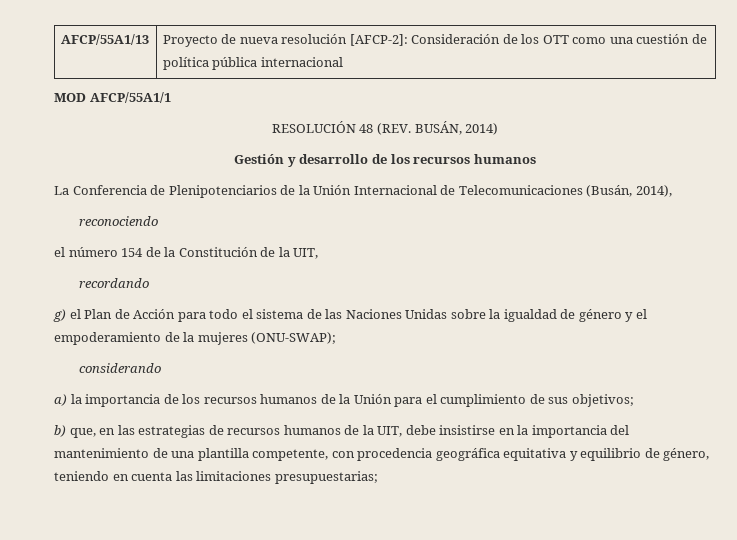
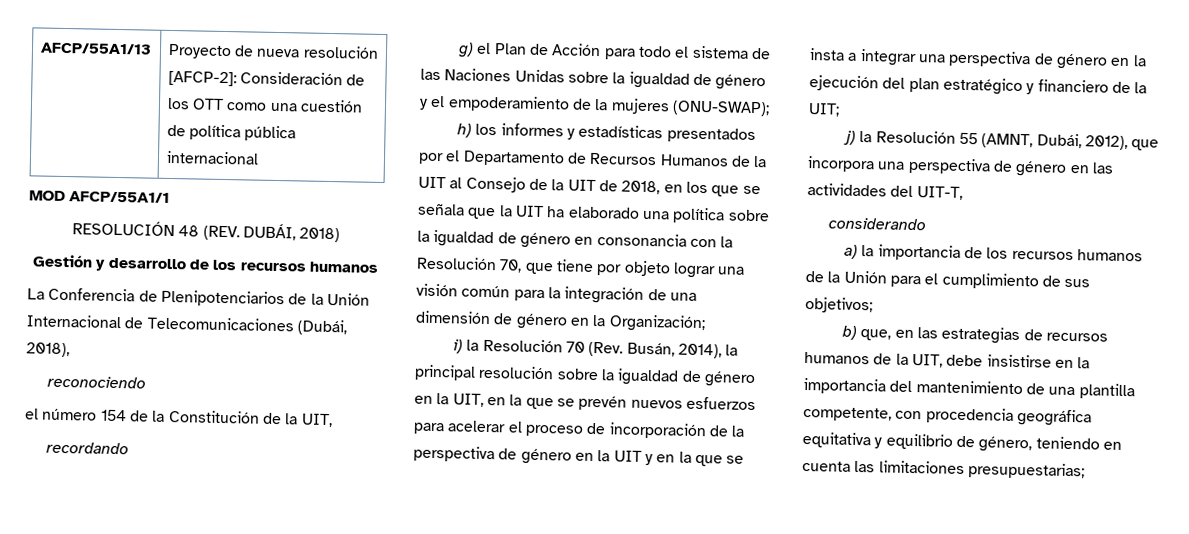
- RESOLUCIÓN 48 (REV. BUSÁN, 2014)
+ RESOLUCIÓN 48 (REV. DUBÁI, 2018)
- La Conferencia de Plenipotenciarios de la Unión Internacional de Telecomunicaciones (Busán, 2014),
+ La Conferencia de Plenipotenciarios de la Unión Internacional de Telecomunicaciones (Dubái, 2018),
+ h) los informes y estadísticas presentados por el Departamento de Recursos Humanos de la UIT al Consejo de la UIT de 2018, en los que se señala que la UIT ha elaborado una política sobre la igualdad de género en consonancia con la Resolución 70, que tiene por objeto lograr una visión común para la integración de una dimensión de género en la Organización;
+ i) la Resolución 70 (Rev. Busán, 2014), la principal resolución sobre la igualdad de género en la UIT, en la que se prevén nuevos esfuerzos para acelerar el proceso de incorporación de la perspectiva de género en la UIT y en la que se insta a integrar una perspectiva de género en la ejecución del plan estratégico y financiero de la UIT;
+ j) la Resolución 55 (AMNT, Dubái, 2012), que incorpora una perspectiva de género en las actividades del UIT-T,

